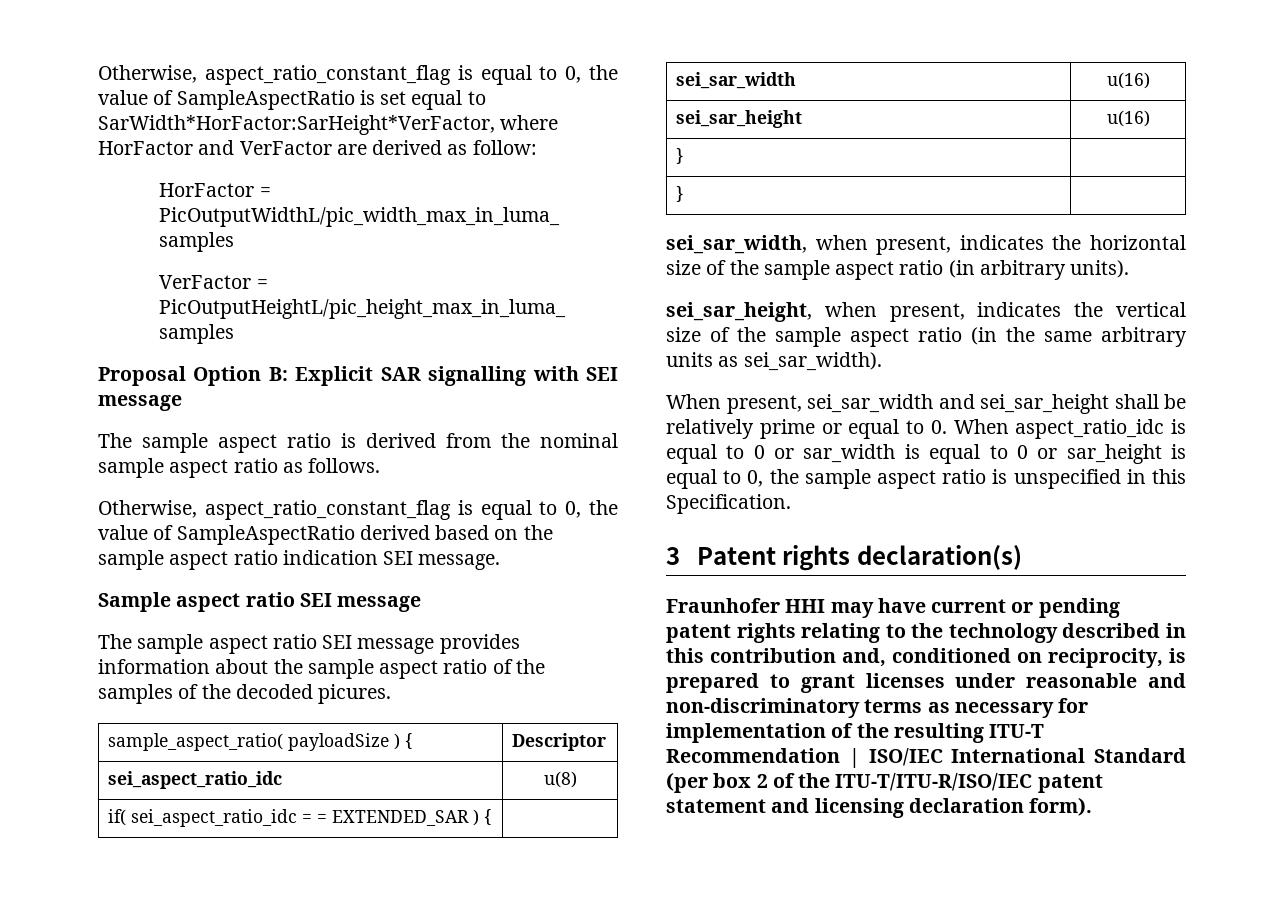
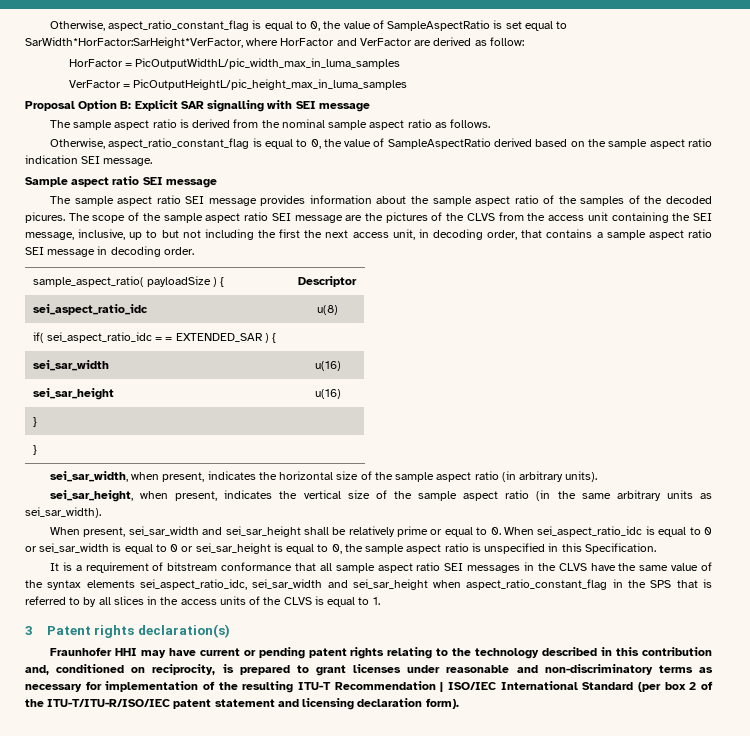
+ The scope of the sample aspect ratio SEI message are the pictures of the CLVS from the access unit containing the SEI message, inclusive, up to but not including the first the next access unit, in decoding order, that contains a sample aspect ratio SEI message in decoding order.
- When present, sei_sar_width and sei_sar_height shall be relatively prime or equal to 0. When aspect_ratio_idc is equal to 0 or sar_width is equal to 0 or sar_height is equal to 0, the sample aspect ratio is unspecified in this Specification.
+ When present, sei_sar_width and sei_sar_height shall be relatively prime or equal to 0. When sei_aspect_ratio_idc is equal to 0 or sei_sar_width is equal to 0 or sei_sar_height is equal to 0, the sample aspect ratio is unspecified in this Specification.
+ It is a requirement of bitstream conformance that all sample aspect ratio SEI messages in the CLVS have the same value of the syntax elements sei_aspect_ratio_idc, sei_sar_width and sei_sar_height when aspect_ratio_constant_flag in the SPS that is referred to by all slices in the access units of the CLVS is equal to 1.

